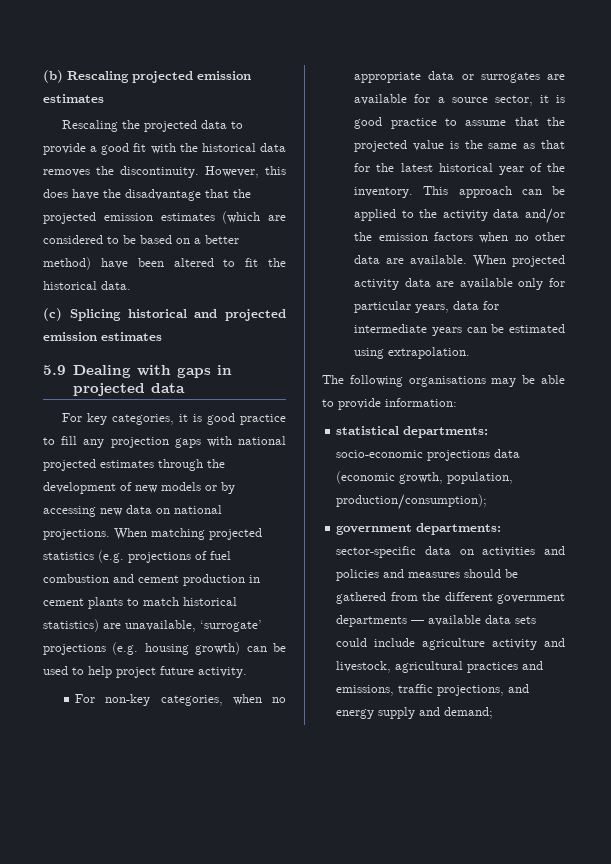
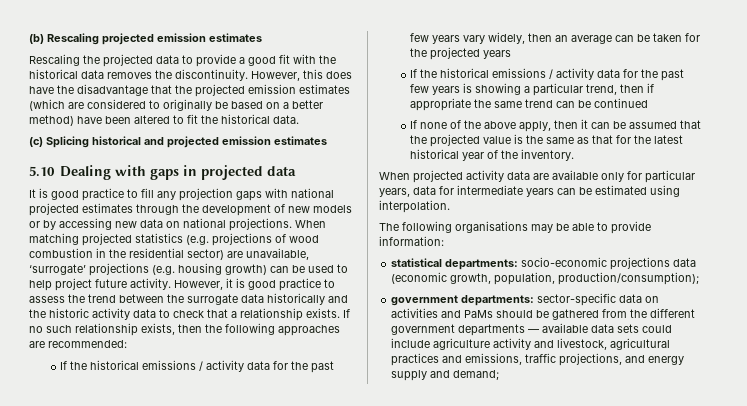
- However, this does have the disadvantage that the projected emission estimates (which are considered to be based on a better method) have been altered to fit the historical data.
+ However, this does have the disadvantage that the projected emission estimates (which are considered to originally be based on a better method) have been altered to fit the historical data.
- 5.9 Dealing with gaps in projected data
+ 5.10 Dealing with gaps in projected data
- For key categories, it is good practice to fill any projection gaps with national projected estimates through the development of new models or by accessing new data on national projections.
+ It is good practice to fill any projection gaps with national projected estimates through the development of new models or by accessing new data on national projections.
- When matching projected statistics (e.g. projections of fuel combustion and cement production in cement plants to match historical statistics) are unavailable, ‘surrogate’ projections (e.g. housing growth) can be used to help project future activity.
- For non-key categories, when no appropriate data or surrogates are available for a source sector, it is good practice to assume that the projected value is the same as that for the latest historical year of the inventory. This approach can be applied to the activity data and/or the emission factors when no other data are available. When projected activity data are available only for particular years, data for intermediate years can be estimated using extrapolation.
+ When matching projected statistics (e.g. projections of wood combustion in the residential sector) are unavailable, ‘surrogate’ projections (e.g. housing growth) can be used to help project future activity. However, it is good practice to assess the trend between the surrogate data historically and the historic activity data to check that a relationship exists. If no such relationship exists, then the following approaches are recommended:
+ If the historical emissions / activity data for the past few years vary widely, then an average can be taken for the projected years
+ If the historical emissions / activity data for the past few years is showing a particular trend, then if appropriate the same trend can be continued
+ If none of the above apply, then it can be assumed that the projected value is the same as that for the latest historical year of the inventory.
+ When projected activity data are available only for particular years, data for intermediate years can be estimated using interpolation.
- government departments: sector-specific data on activities and policies and measures should be gathered from the different government departments — available data sets could include agriculture activity and livestock, agricultural practices and emissions, traffic projections, and energy supply and demand;
+ government departments: sector-specific data on activities and PaMs should be gathered from the different government departments — available data sets could include agriculture activity and livestock, agricultural practices and emissions, traffic projections, and energy supply and demand;

